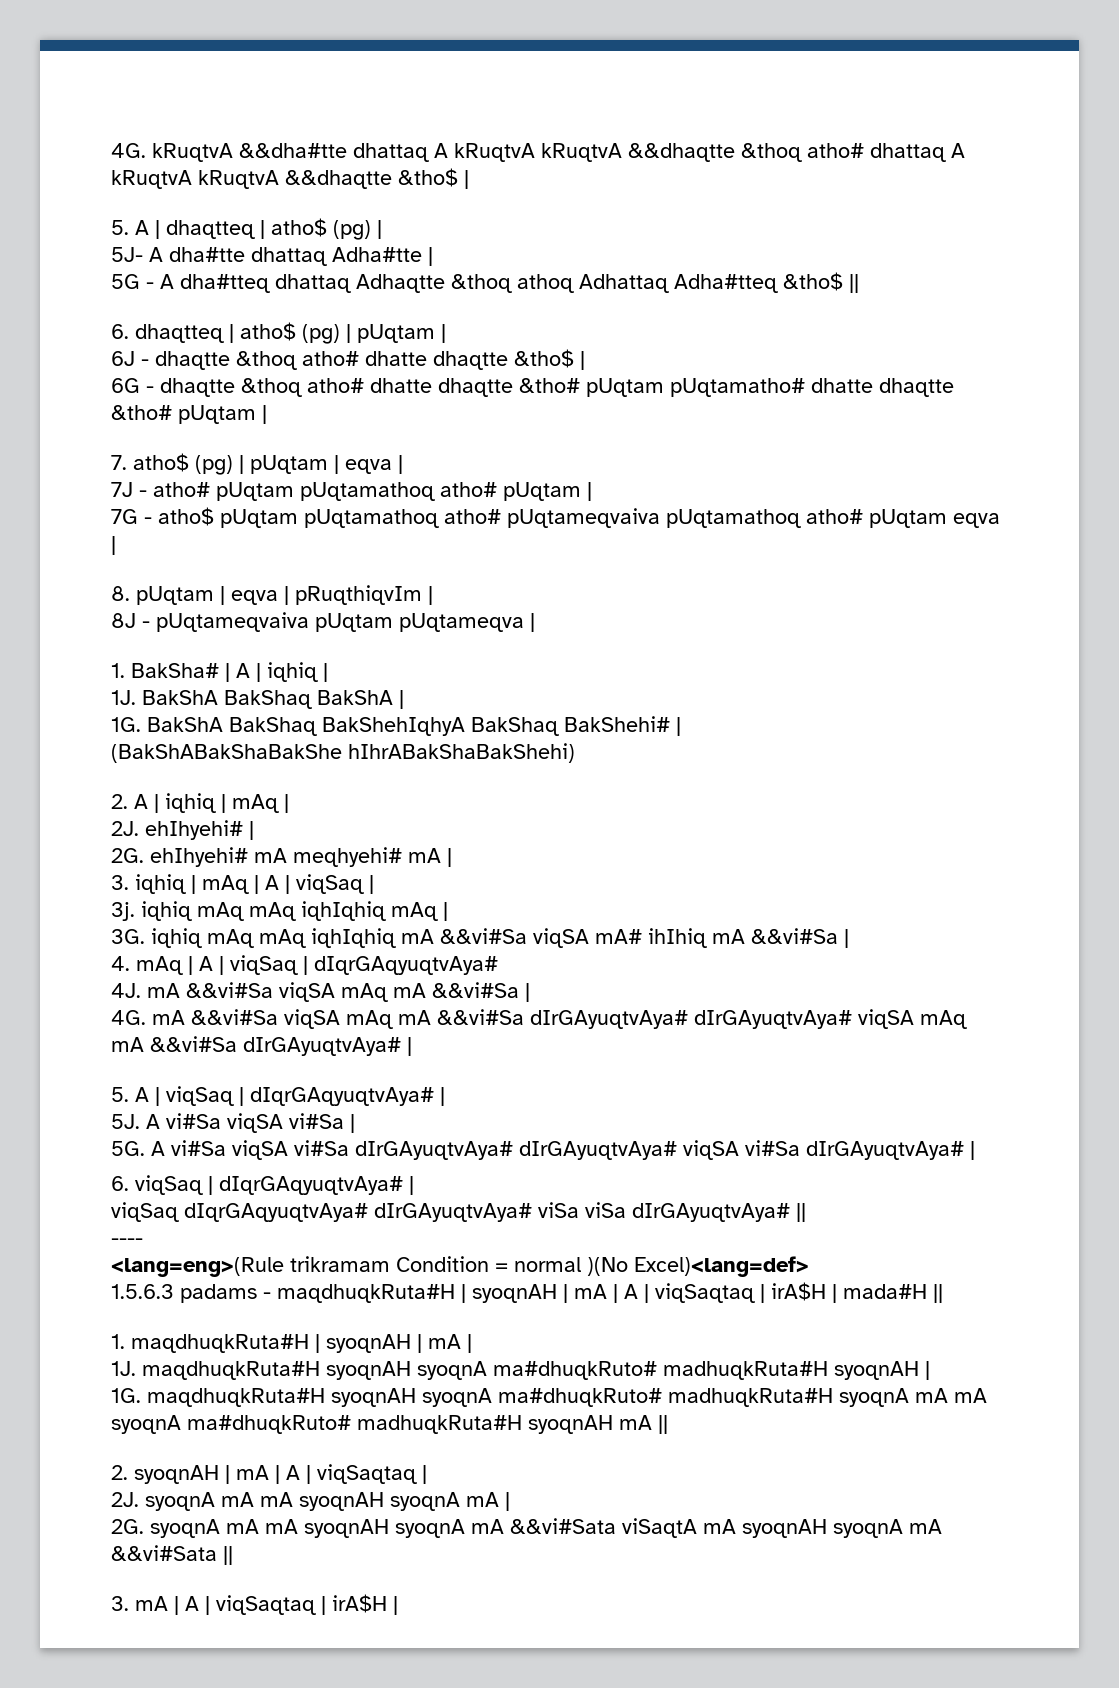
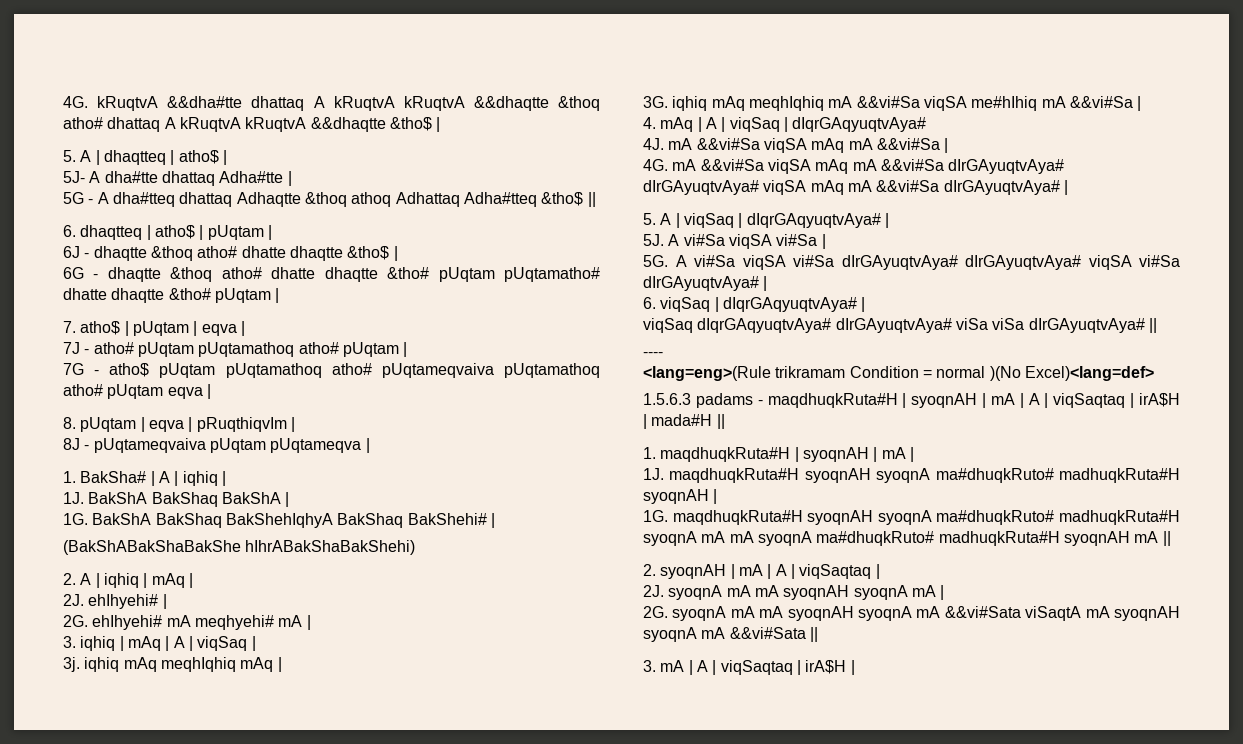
- 5. A | dhaqtteq | atho$ (pg) |
+ 5. A | dhaqtteq | atho$ |
- 6. dhaqtteq | atho$ (pg) | pUqtam |
+ 6. dhaqtteq | atho$ | pUqtam |
- 7. atho$ (pg) | pUqtam | eqva |
+ 7. atho$ | pUqtam | eqva |
- 3j. iqhiq mAq mAq iqhIqhiq mAq |
+ 3j. iqhiq mAq meqhIqhiq mAq |
- 3G. iqhiq mAq mAq iqhIqhiq mA &&vi#Sa viqSA mA# ihIhiq mA &&vi#Sa |
+ 3G. iqhiq mAq meqhIqhiq mA &&vi#Sa viqSA me#hIhiq mA &&vi#Sa |

